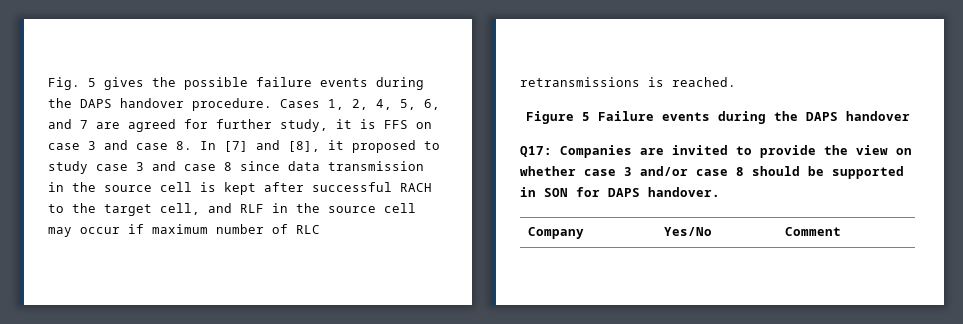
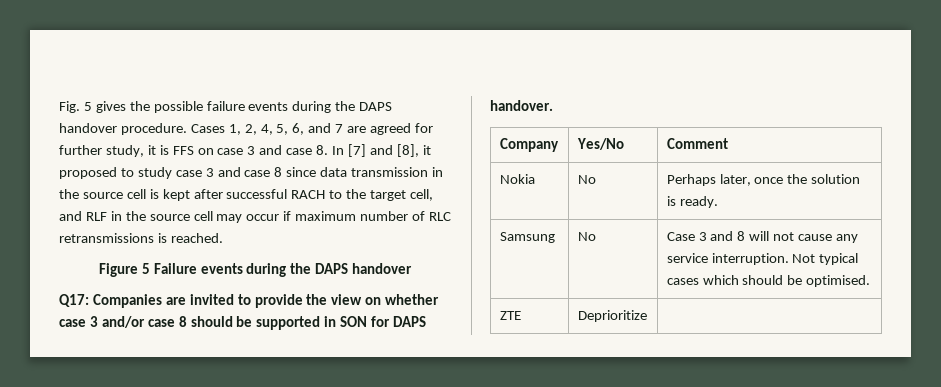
+ Nokia | No | Perhaps later, once the solution is ready.
+ Samsung | No | Case 3 and 8 will not cause any service interruption. Not typical cases which should be optimised.
+ ZTE | Deprioritize |

